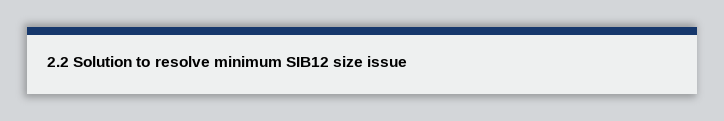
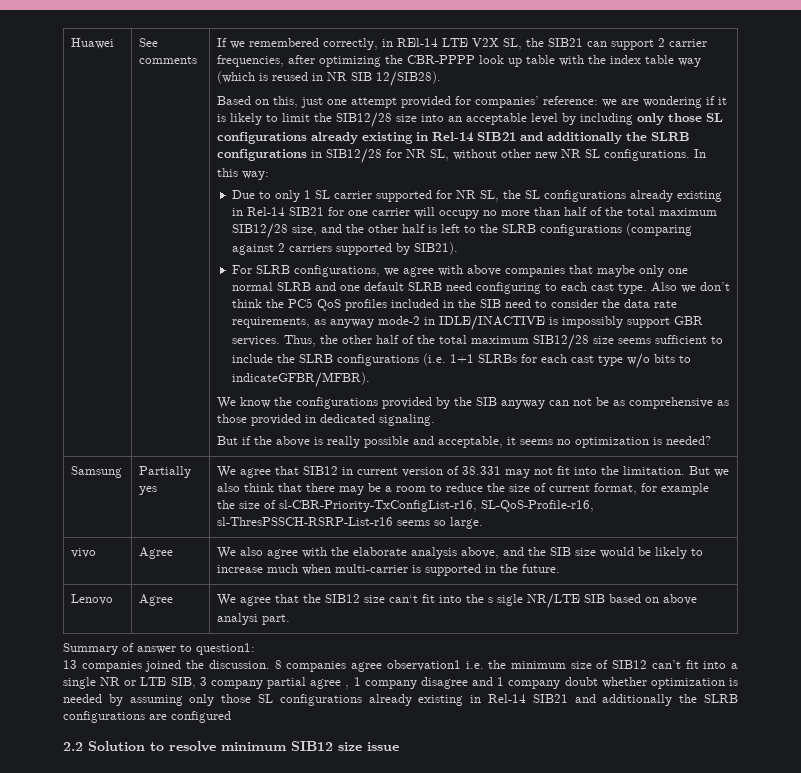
+ Huawei | See comments | If we remembered correctly, in REl-14 LTE V2X SL, the SIB21 can support 2 carrier frequencies, after optimizing the CBR-PPPP look up table with the index table way (which is reused in NR SIB 12/SIB28).
+ Based on this, just one attempt provided for companies’ reference: we are wondering if it is likely to limit the SIB12/28 size into an acceptable level by including only those SL configurations already existing in Rel-14 SIB21 and additionally the SLRB configurations in SIB12/28 for NR SL, without other new NR SL configurations. In this way:
+ Due to only 1 SL carrier supported for NR SL, the SL configurations already existing in Rel-14 SIB21 for one carrier will occupy no more than half of the total maximum SIB12/28 size, and the other half is left to the SLRB configurations (comparing against 2 carriers supported by SIB21).
+ For SLRB configurations, we agree with above companies that maybe only one normal SLRB and one default SLRB need configuring to each cast type. Also we don’t think the PC5 QoS profiles included in the SIB need to consider the data rate requirements, as anyway mode-2 in IDLE/INACTIVE is impossibly support GBR services. Thus, the other half of the total maximum SIB12/28 size seems sufficient to include the SLRB configurations (i.e. 1+1 SLRBs for each cast type w/o bits to indicateGFBR/MFBR).
+ We know the configurations provided by the SIB anyway can not be as comprehensive as those provided in dedicated signaling.
+ But if the above is really possible and acceptable, it seems no optimization is needed?
+ Samsung | Partially yes | We agree that SIB12 in current version of 38.331 may not fit into the limitation. But we also think that there may be a room to reduce the size of current format, for example the size of sl-CBR-Priority-TxConfigList-r16, SL-QoS-Profile-r16, sl-ThresPSSCH-RSRP-List-r16 seems so large.
+ vivo | Agree | We also agree with the elaborate analysis above, and the SIB size would be likely to increase much when multi-carrier is supported in the future.
+ Lenovo | Agree | We agree that the SIB12 size can‘t fit into the s sigle NR/LTE SIB based on above analysi part.
+ Summary of answer to question1:
+ 13 companies joined the discussion. 8 companies agree observation1 i.e. the minimum size of SIB12 can’t fit into a single NR or LTE SIB, 3 company partial agree , 1 company disagree and 1 company doubt whether optimization is needed by assuming only those SL configurations already existing in Rel-14 SIB21 and additionally the SLRB configurations are configured

